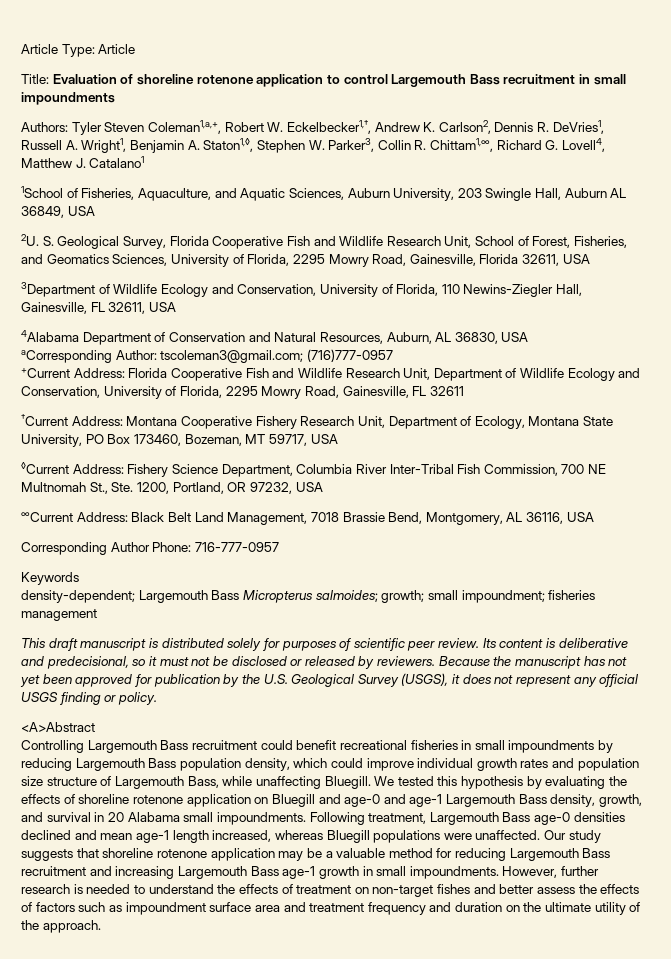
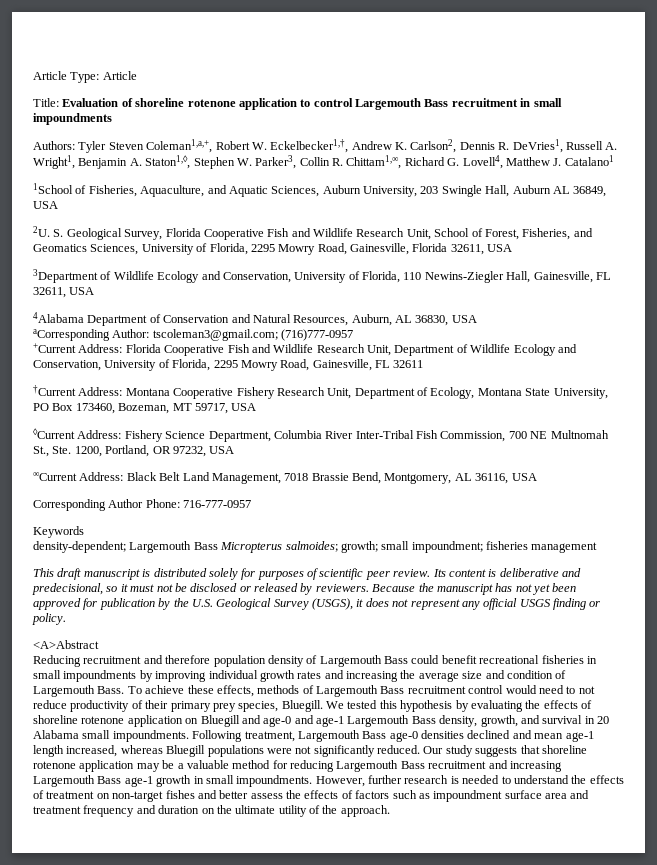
- Controlling Largemouth Bass recruitment could benefit recreational fisheries in small impoundments by reducing Largemouth Bass population density, which could improve individual growth rates and population size structure of Largemouth Bass, while unaffecting Bluegill.
+ Reducing recruitment and therefore population density of Largemouth Bass could benefit recreational fisheries in small impoundments by improving individual growth rates and increasing the average size and condition of Largemouth Bass. To achieve these effects, methods of Largemouth Bass recruitment control would need to not reduce productivity of their primary prey species, Bluegill.
- Following treatment, Largemouth Bass age-0 densities declined and mean age-1 length increased, whereas Bluegill populations were unaffected.
+ Following treatment, Largemouth Bass age-0 densities declined and mean age-1 length increased, whereas Bluegill populations were not significantly reduced.

